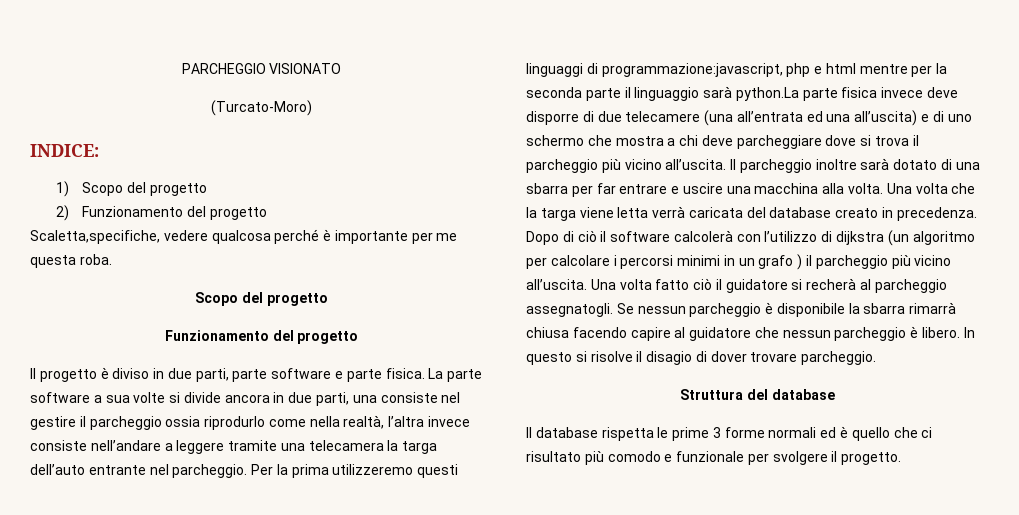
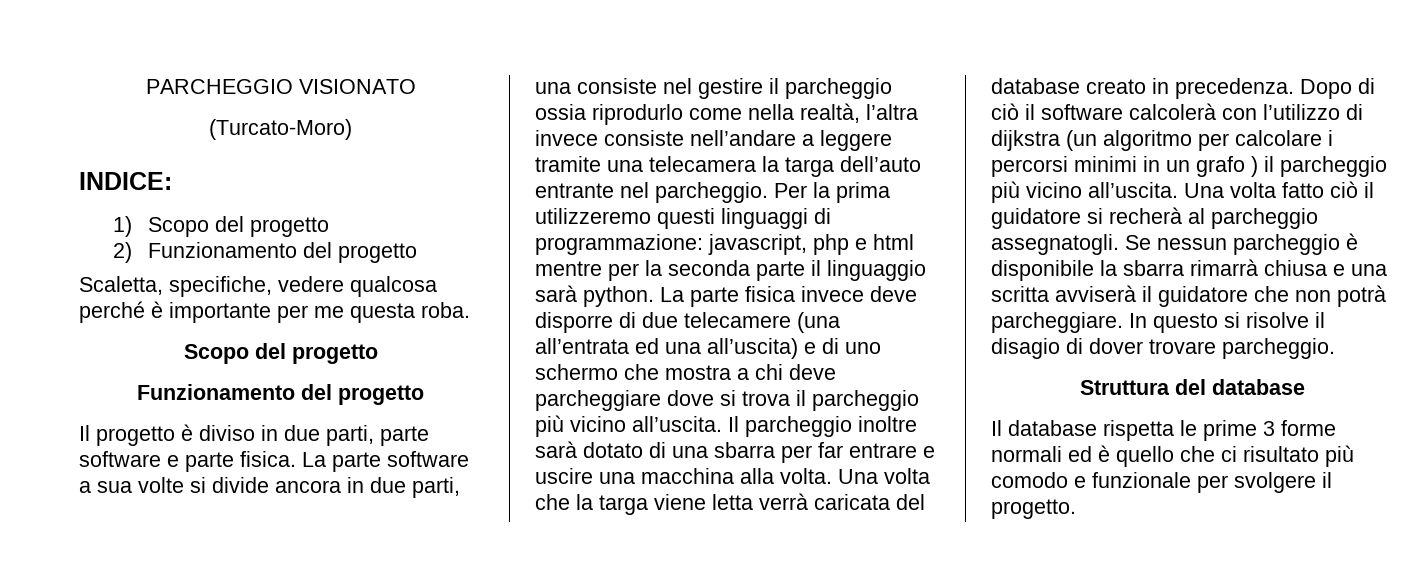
- Scaletta,specifiche, vedere qualcosa perché è importante per me questa roba.
+ Scaletta, specifiche, vedere qualcosa perché è importante per me questa roba.
- Per la prima utilizzeremo questi linguaggi di programmazione:javascript, php e html mentre per la seconda parte il linguaggio sarà python.La parte fisica invece deve disporre di due telecamere (una all’entrata ed una all’uscita) e di uno schermo che mostra a chi deve parcheggiare dove si trova il parcheggio più vicino all’uscita.
+ Per la prima utilizzeremo questi linguaggi di programmazione: javascript, php e html mentre per la seconda parte il linguaggio sarà python. La parte fisica invece deve disporre di due telecamere (una all’entrata ed una all’uscita) e di uno schermo che mostra a chi deve parcheggiare dove si trova il parcheggio più vicino all’uscita.
- Se nessun parcheggio è disponibile la sbarra rimarrà chiusa facendo capire al guidatore che nessun parcheggio è libero.
+ Se nessun parcheggio è disponibile la sbarra rimarrà chiusa e una scritta avviserà il guidatore che non potrà parcheggiare.

